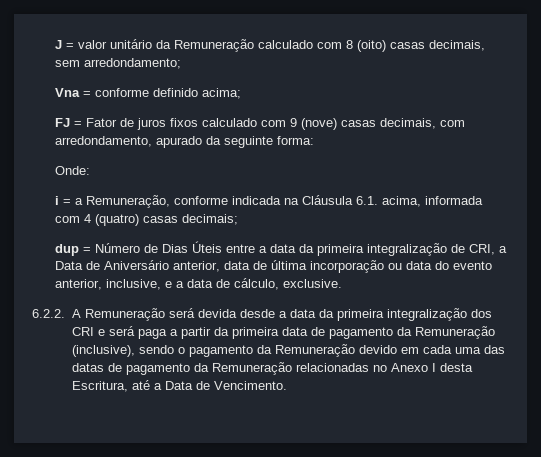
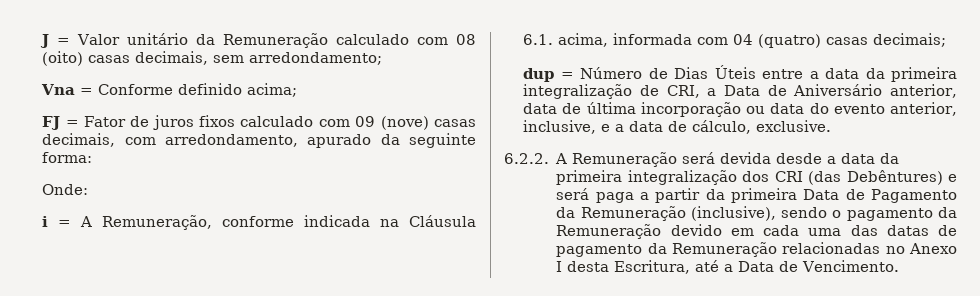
- J = valor unitário da Remuneração calculado com 8 (oito) casas decimais, sem arredondamento;
+ J = Valor unitário da Remuneração calculado com 08 (oito) casas decimais, sem arredondamento;
- Vna = conforme definido acima;
+ Vna = Conforme definido acima;
- FJ = Fator de juros fixos calculado com 9 (nove) casas decimais, com arredondamento, apurado da seguinte forma:
+ FJ = Fator de juros fixos calculado com 09 (nove) casas decimais, com arredondamento, apurado da seguinte forma:
- i = a Remuneração, conforme indicada na Cláusula 6.1. acima, informada com 4 (quatro) casas decimais;
+ i = A Remuneração, conforme indicada na Cláusula 6.1. acima, informada com 04 (quatro) casas decimais;
- 6.2.2. A Remuneração será devida desde a data da primeira integralização dos CRI e será paga a partir da primeira data de pagamento da Remuneração (inclusive), sendo o pagamento da Remuneração devido em cada uma das datas de pagamento da Remuneração relacionadas no Anexo I desta Escritura, até a Data de Vencimento.
+ 6.2.2. A Remuneração será devida desde a data da primeira integralização dos CRI (das Debêntures) e será paga a partir da primeira Data de Pagamento da Remuneração (inclusive), sendo o pagamento da Remuneração devido em cada uma das datas de pagamento da Remuneração relacionadas no Anexo I desta Escritura, até a Data de Vencimento.

